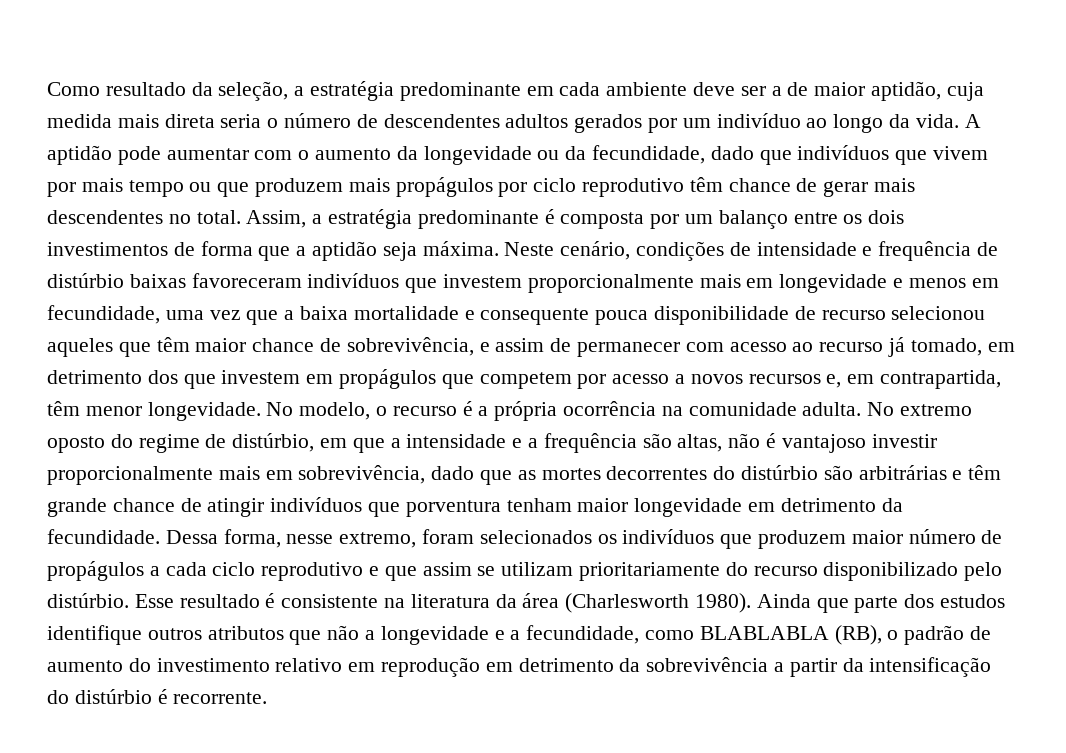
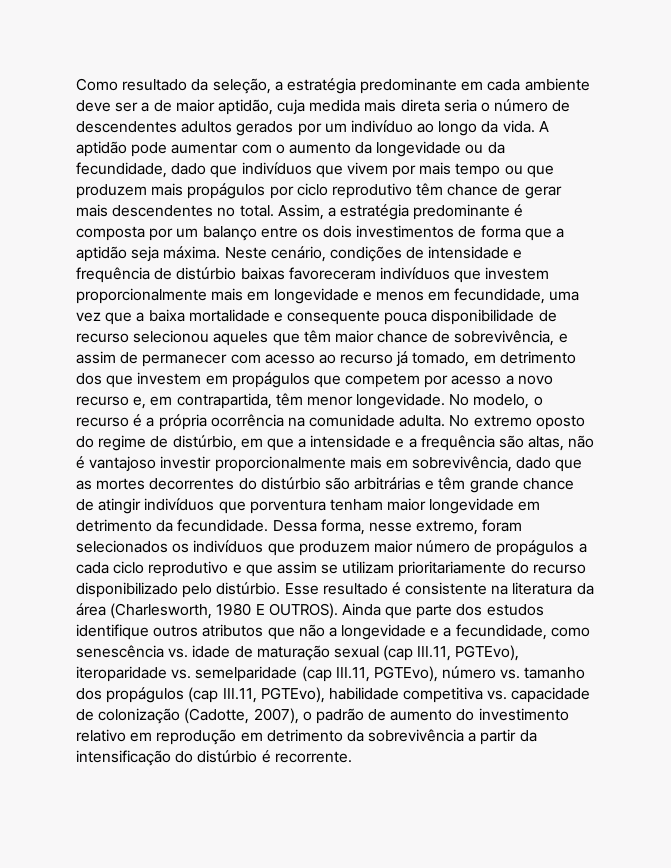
- Neste cenário, condições de intensidade e frequência de distúrbio baixas favoreceram indivíduos que investem proporcionalmente mais em longevidade e menos em fecundidade, uma vez que a baixa mortalidade e consequente pouca disponibilidade de recurso selecionou aqueles que têm maior chance de sobrevivência, e assim de permanecer com acesso ao recurso já tomado, em detrimento dos que investem em propágulos que competem por acesso a novos recursos e, em contrapartida, têm menor longevidade.
+ Neste cenário, condições de intensidade e frequência de distúrbio baixas favoreceram indivíduos que investem proporcionalmente mais em longevidade e menos em fecundidade, uma vez que a baixa mortalidade e consequente pouca disponibilidade de recurso selecionou aqueles que têm maior chance de sobrevivência, e assim de permanecer com acesso ao recurso já tomado, em detrimento dos que investem em propágulos que competem por acesso a novo recurso e, em contrapartida, têm menor longevidade.
- Esse resultado é consistente na literatura da área (Charlesworth 1980).
+ Esse resultado é consistente na literatura da área (Charlesworth, 1980 E OUTROS).
- Ainda que parte dos estudos identifique outros atributos que não a longevidade e a fecundidade, como BLABLABLA (RB), o padrão de aumento do investimento relativo em reprodução em detrimento da sobrevivência a partir da intensificação do distúrbio é recorrente.
+ Ainda que parte dos estudos identifique outros atributos que não a longevidade e a fecundidade, como senescência vs. idade de maturação sexual (cap III.11, PGTEvo), iteroparidade vs. semelparidade (cap III.11, PGTEvo), número vs. tamanho dos propágulos (cap III.11, PGTEvo), habilidade competitiva vs. capacidade de colonização (Cadotte, 2007), o padrão de aumento do investimento relativo em reprodução em detrimento da sobrevivência a partir da intensificação do distúrbio é recorrente.

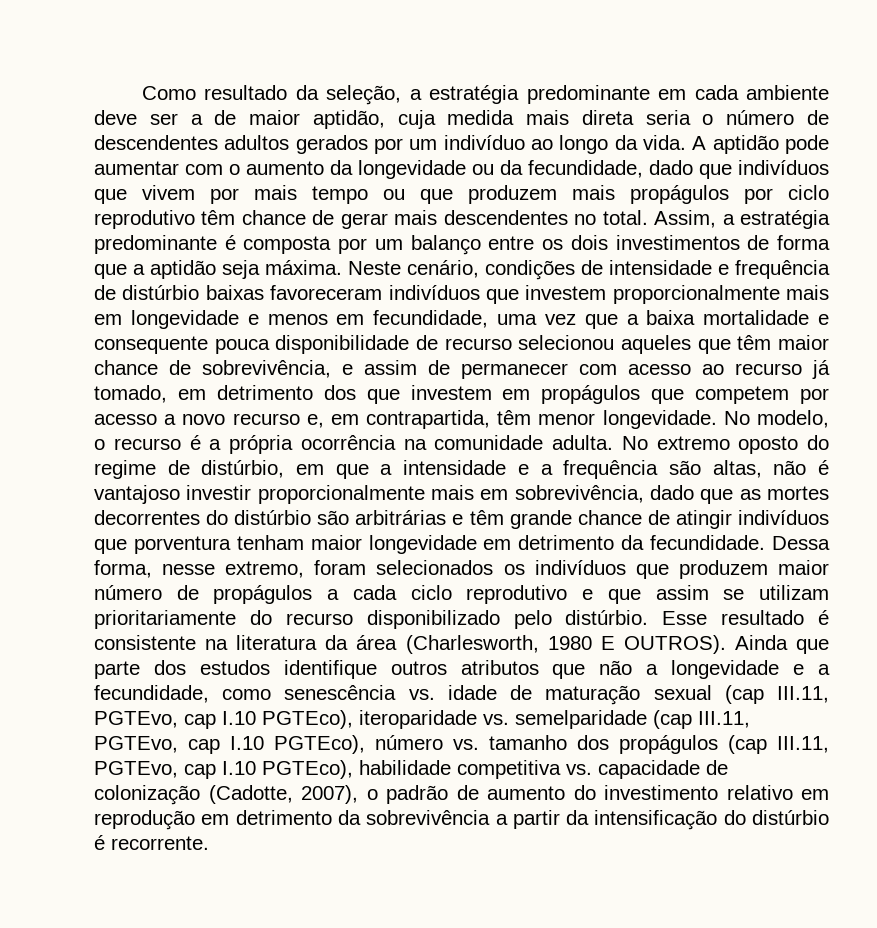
- Ainda que parte dos estudos identifique outros atributos que não a longevidade e a fecundidade, como senescência vs. idade de maturação sexual (cap III.11, PGTEvo), iteroparidade vs. semelparidade (cap III.11, PGTEvo), número vs. tamanho dos propágulos (cap III.11, PGTEvo), habilidade competitiva vs. capacidade de colonização (Cadotte, 2007), o padrão de aumento do investimento relativo em reprodução em detrimento da sobrevivência a partir da intensificação do distúrbio é recorrente.
+ Ainda que parte dos estudos identifique outros atributos que não a longevidade e a fecundidade, como senescência vs. idade de maturação sexual (cap III.11, PGTEvo, cap I.10 PGTEco), iteroparidade vs. semelparidade (cap III.11, PGTEvo, cap I.10 PGTEco), número vs. tamanho dos propágulos (cap III.11, PGTEvo, cap I.10 PGTEco), habilidade competitiva vs. capacidade de colonização (Cadotte, 2007), o padrão de aumento do investimento relativo em reprodução em detrimento da sobrevivência a partir da intensificação do distúrbio é recorrente.

